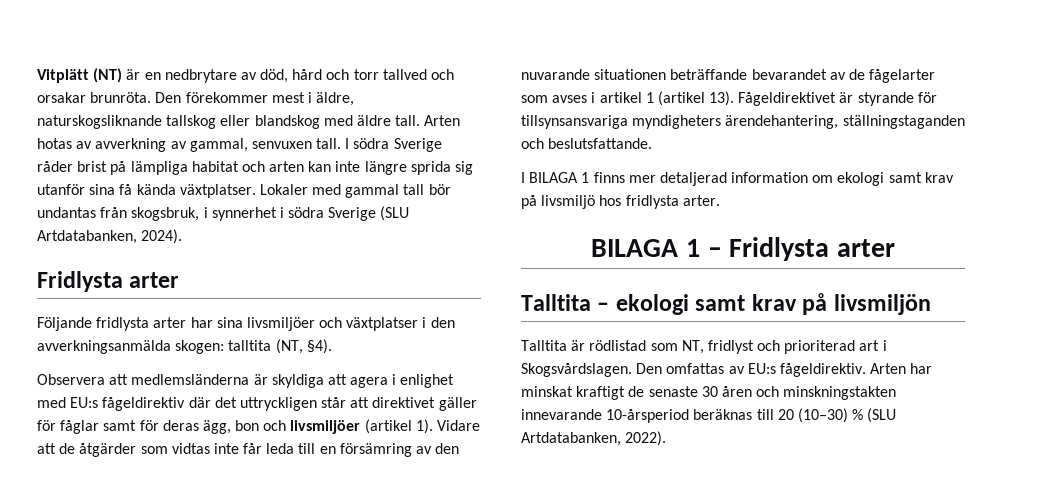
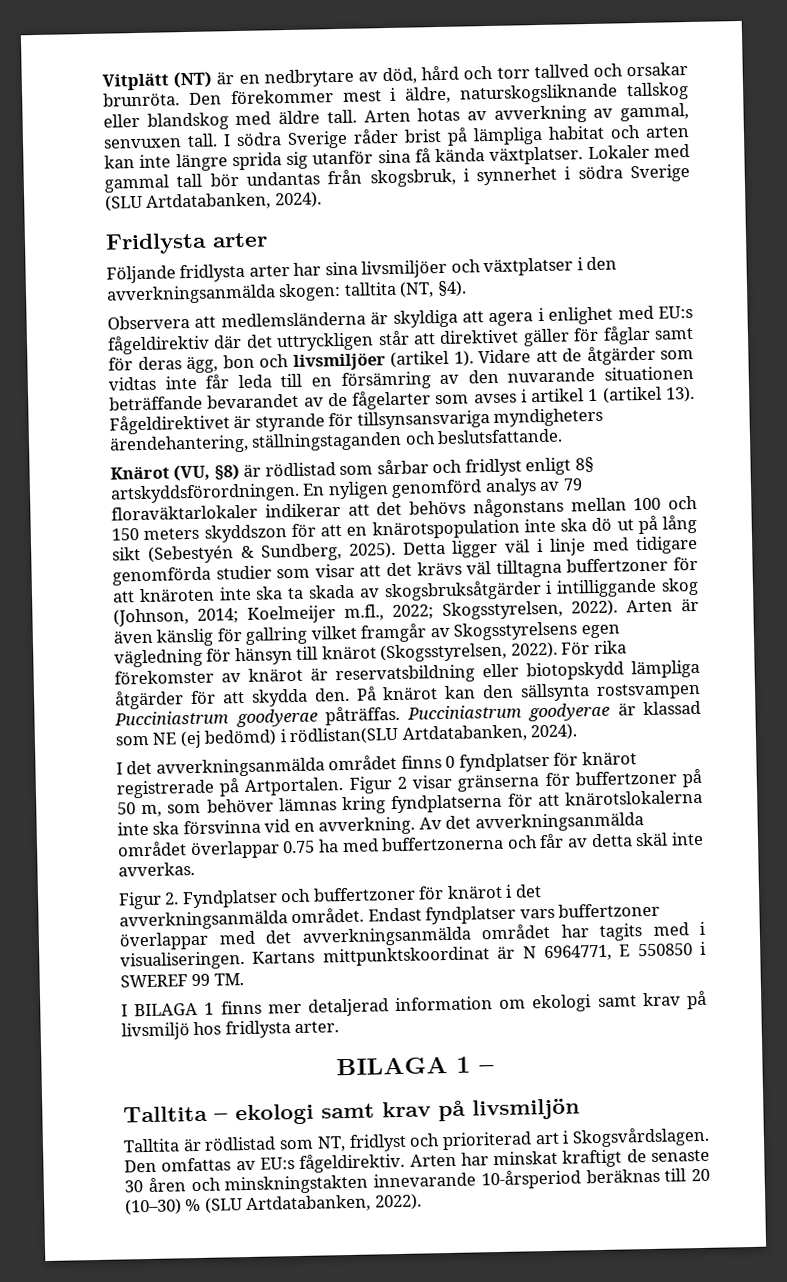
+ Knärot (VU, §8) är rödlistad som sårbar och fridlyst enligt 8§ artskyddsförordningen. En nyligen genomförd analys av 79 floraväktarlokaler indikerar att det behövs någonstans mellan 100 och 150 meters skyddszon för att en knärotspopulation inte ska dö ut på lång sikt (Sebestyén & Sundberg, 2025). Detta ligger väl i linje med tidigare genomförda studier som visar att det krävs väl tilltagna buffertzoner för att knäroten inte ska ta skada av skogsbruksåtgärder i intilliggande skog (Johnson, 2014; Koelmeijer m.fl., 2022; Skogsstyrelsen, 2022). Arten är även känslig för gallring vilket framgår av Skogsstyrelsens egen vägledning för hänsyn till knärot (Skogsstyrelsen, 2022). För rika förekomster av knärot är reservatsbildning eller biotopskydd lämpliga åtgärder för att skydda den. På knärot kan den sällsynta rostsvampen Pucciniastrum goodyerae påträffas. Pucciniastrum goodyerae är klassad som NE (ej bedömd) i rödlistan(SLU Artdatabanken, 2024).
+ I det avverkningsanmälda området finns 0 fyndplatser för knärot registrerade på Artportalen. Figur 2 visar gränserna för buffertzoner på 50 m, som behöver lämnas kring fyndplatserna för att knärotslokalerna inte ska försvinna vid en avverkning. Av det avverkningsanmälda området överlappar 0.75 ha med buffertzonerna och får av detta skäl inte avverkas.
+ Figur 2. Fyndplatser och buffertzoner för knärot i det avverkningsanmälda området. Endast fyndplatser vars buffertzoner överlappar med det avverkningsanmälda området har tagits med i visualiseringen. Kartans mittpunktskoordinat är N 6964771, E 550850 i SWEREF 99 TM.
- BILAGA 1 – Fridlysta arter
+ BILAGA 1 –

